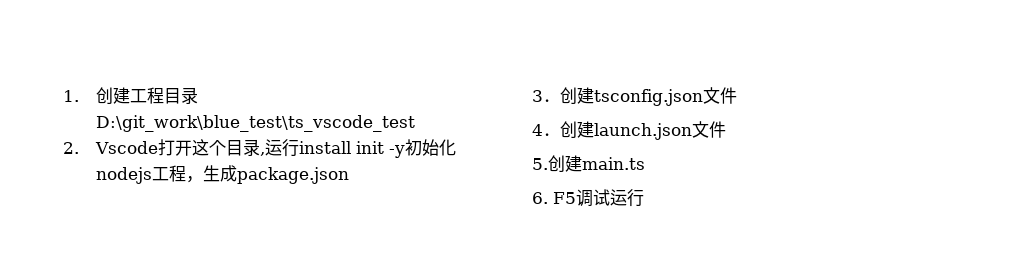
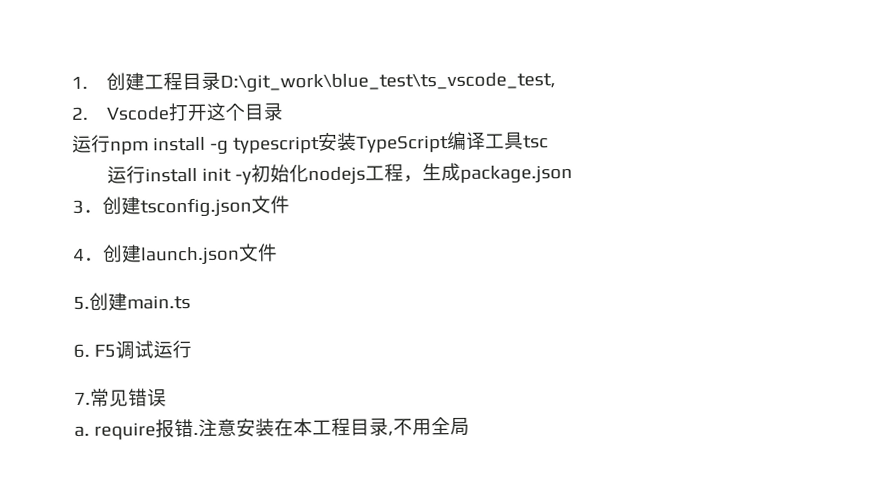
- 1.创建工程目录D:\git_work\blue_test\ts_vscode_test
+ 1.创建工程目录D:\git_work\blue_test\ts_vscode_test,
- 2. Vscode打开这个目录,运行install init -y初始化nodejs工程，生成package.json
+ 2. Vscode打开这个目录
+ 运行npm install -g typescript安装TypeScript编译工具tsc
+ 运行install init -y初始化nodejs工程，生成package.json
+ 7.常见错误
+ a. require报错.注意安装在本工程目录,不用全局

